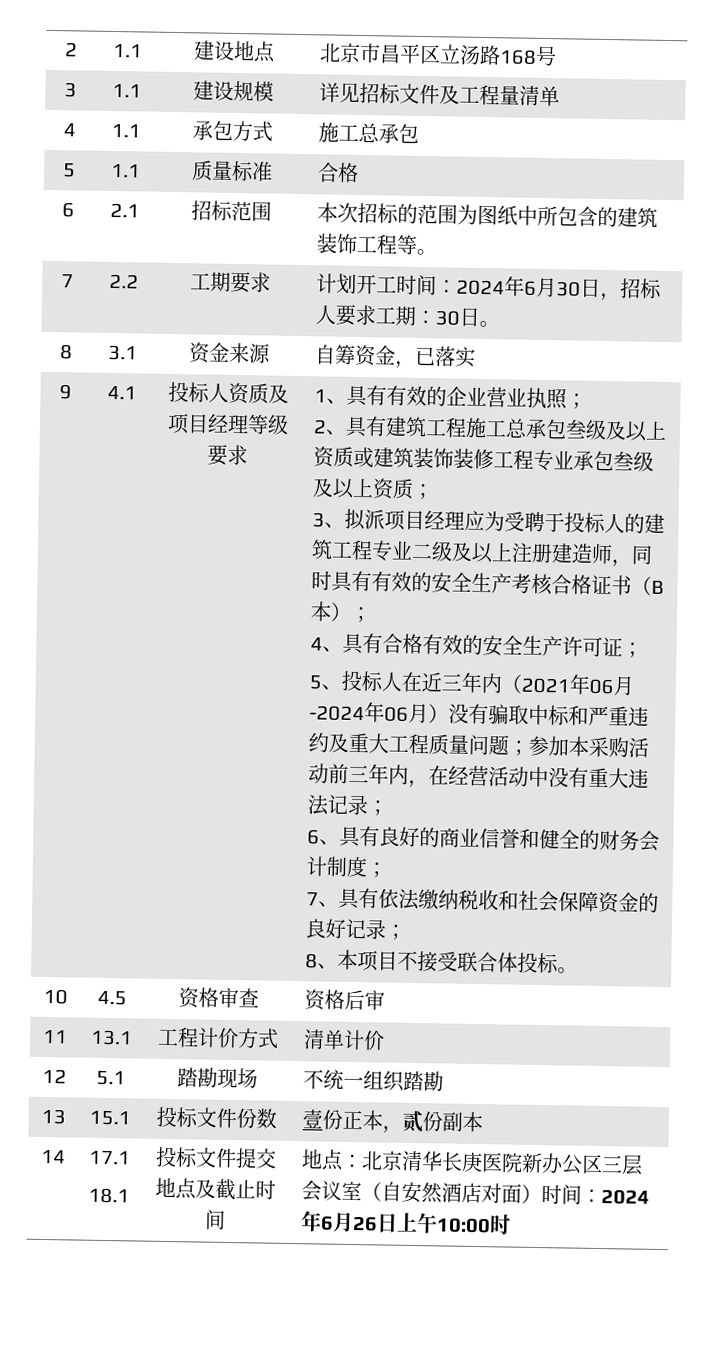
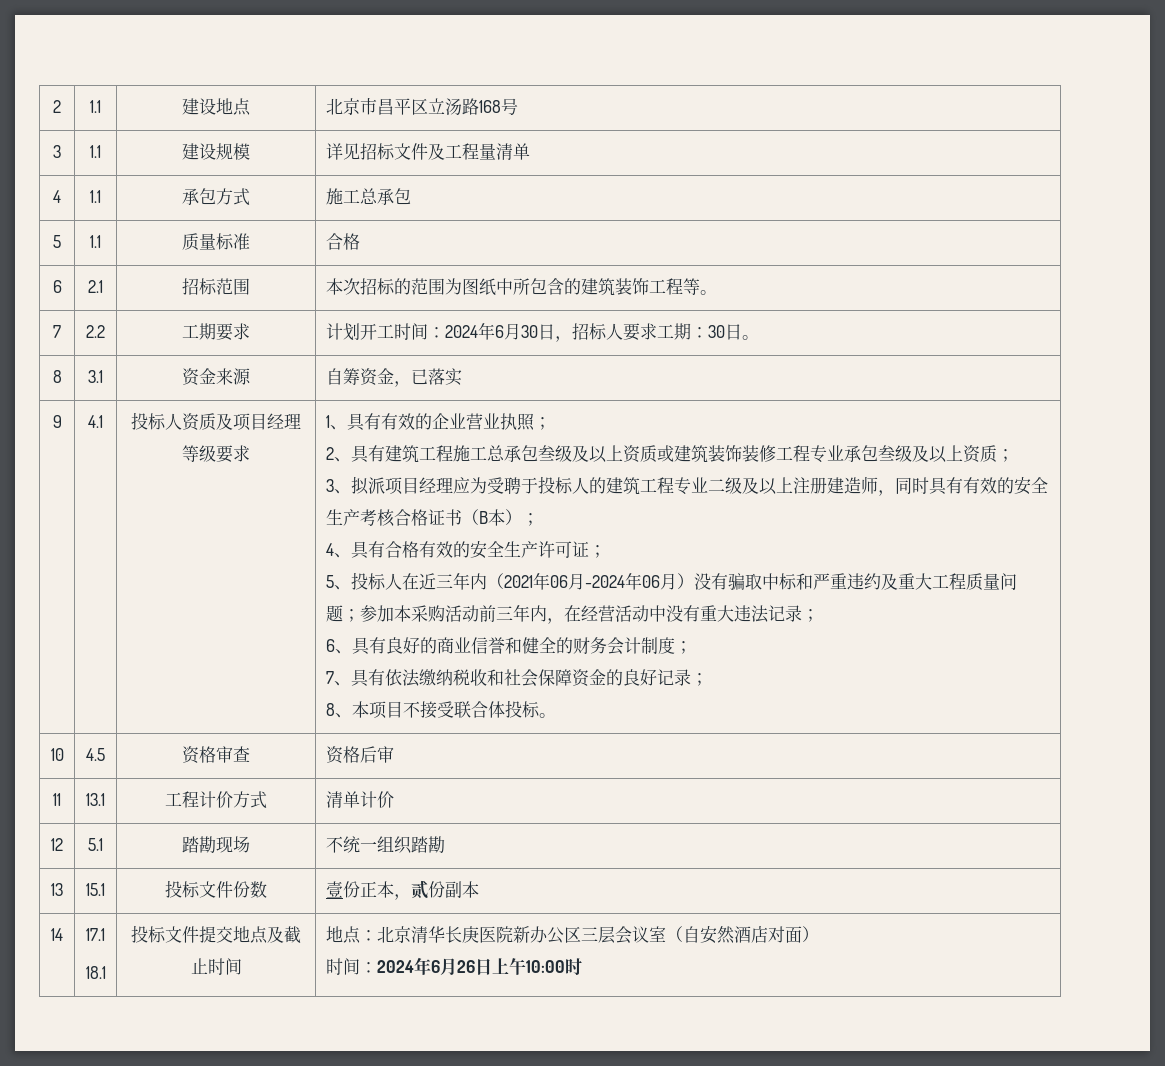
  14 | 17.1
- 18.1 | 投标文件提交地点及截止时间 | 地点：北京清华长庚医院新办公区三层会议室（自安然酒店对面）时间：2024年6月26日上午10:00时
+ 18.1 | 投标文件提交地点及截止时间 | 地点：北京清华长庚医院新办公区三层会议室（自安然酒店对面）
+ 时间：2024年6月26日上午10:00时

